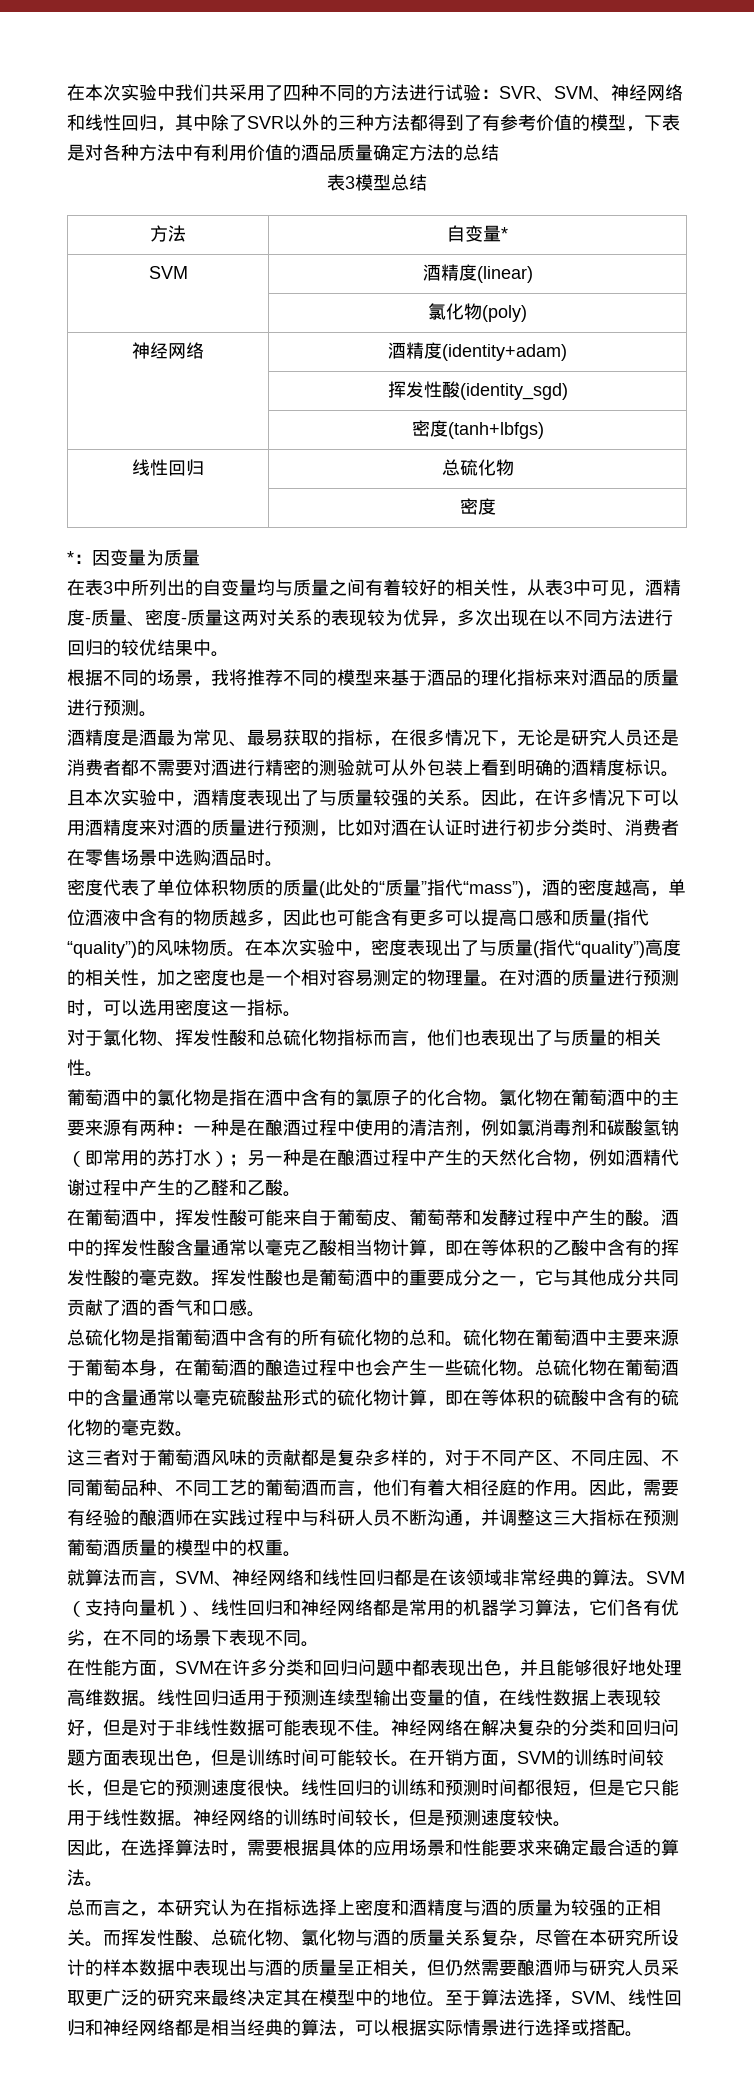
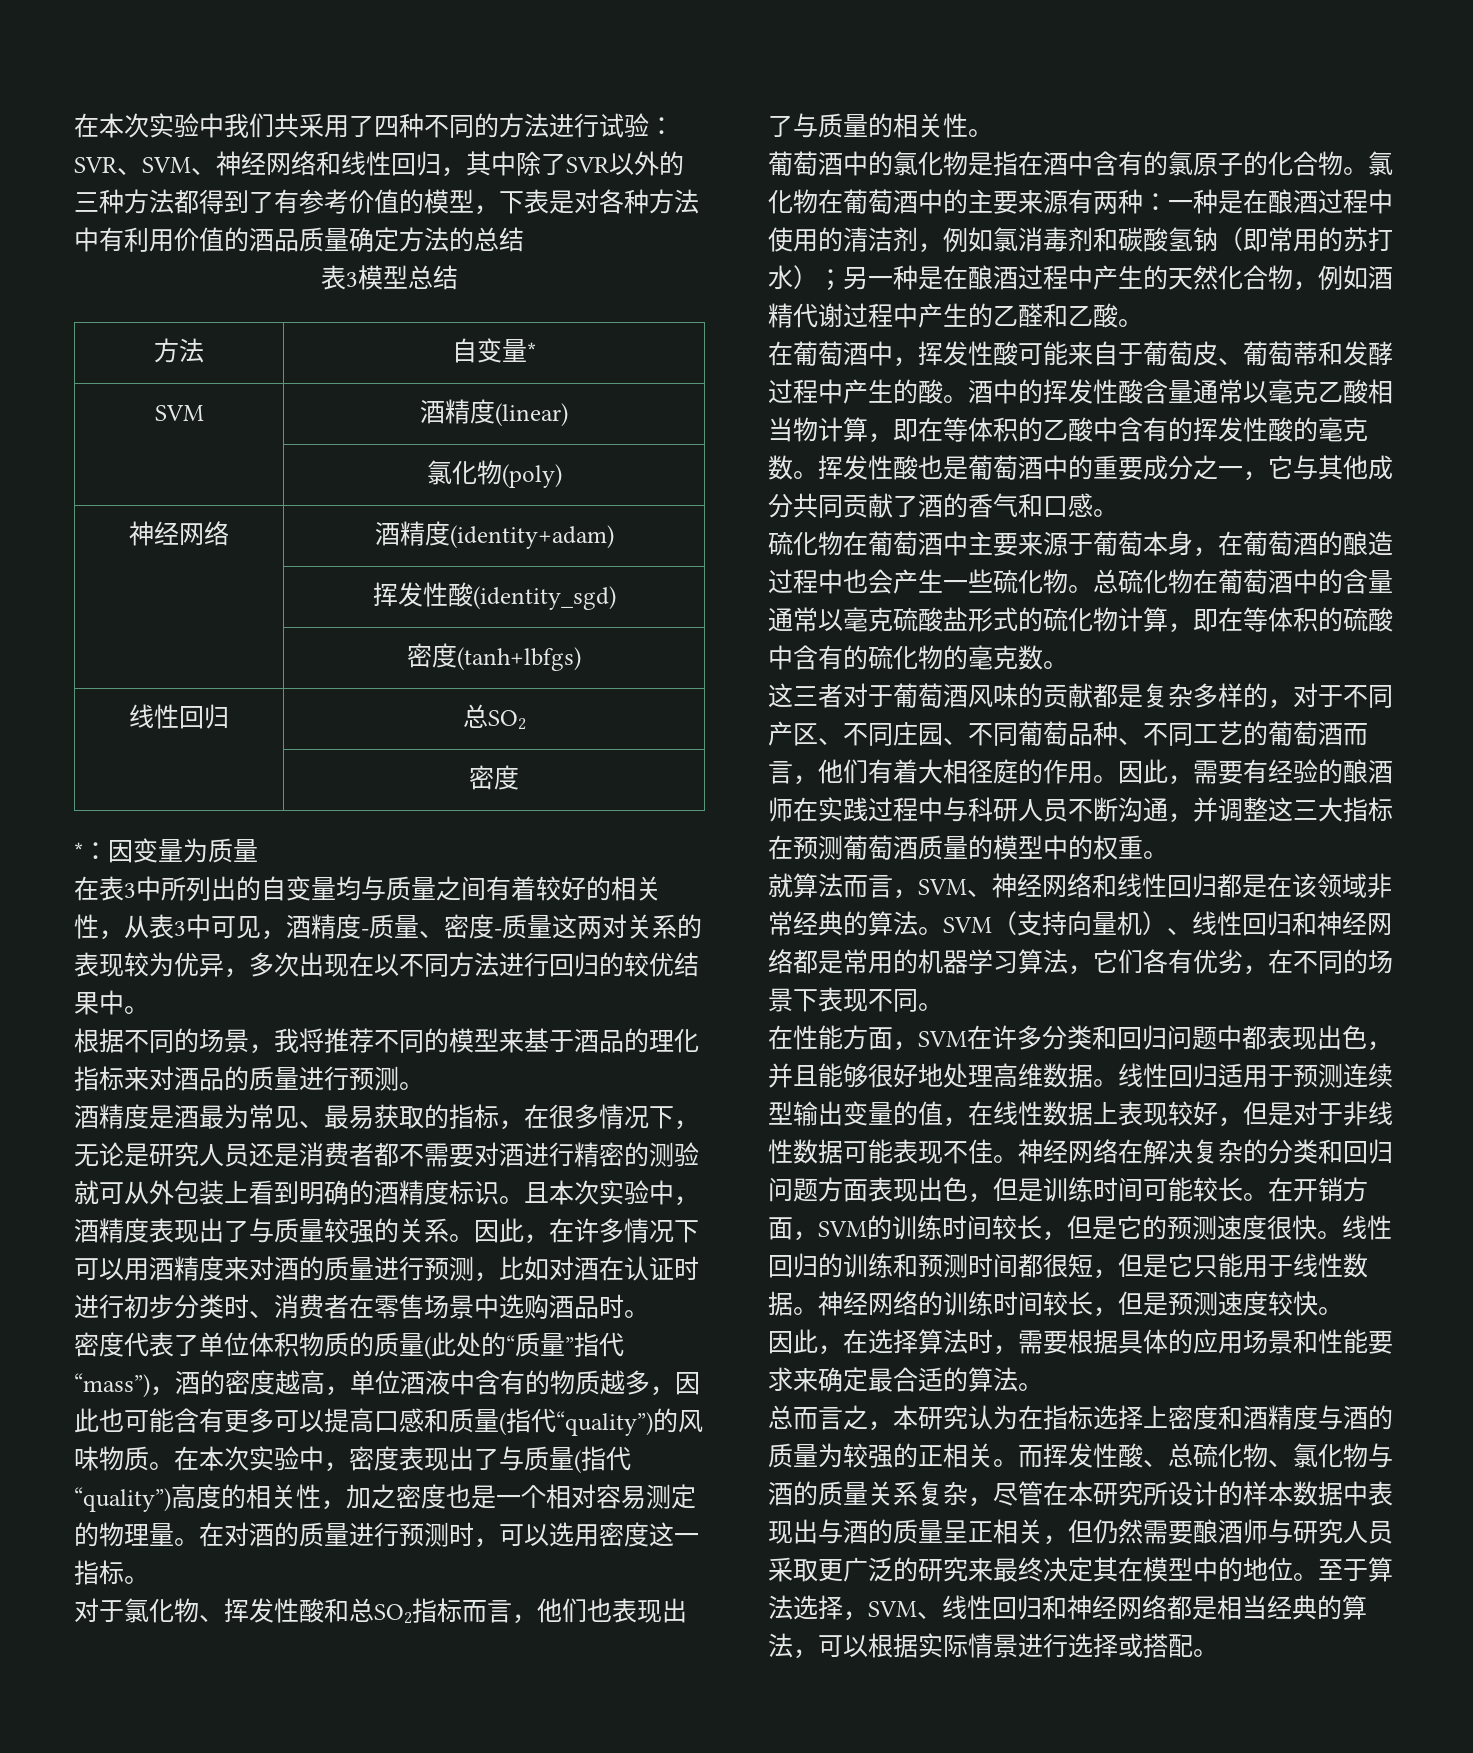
- 线性回归 | 总硫化物
+ 线性回归 | 总SO2
- 对于氯化物、挥发性酸和总硫化物指标而言，他们也表现出了与质量的相关性。
+ 对于氯化物、挥发性酸和总SO2指标而言，他们也表现出了与质量的相关性。
- 总硫化物是指葡萄酒中含有的所有硫化物的总和。

